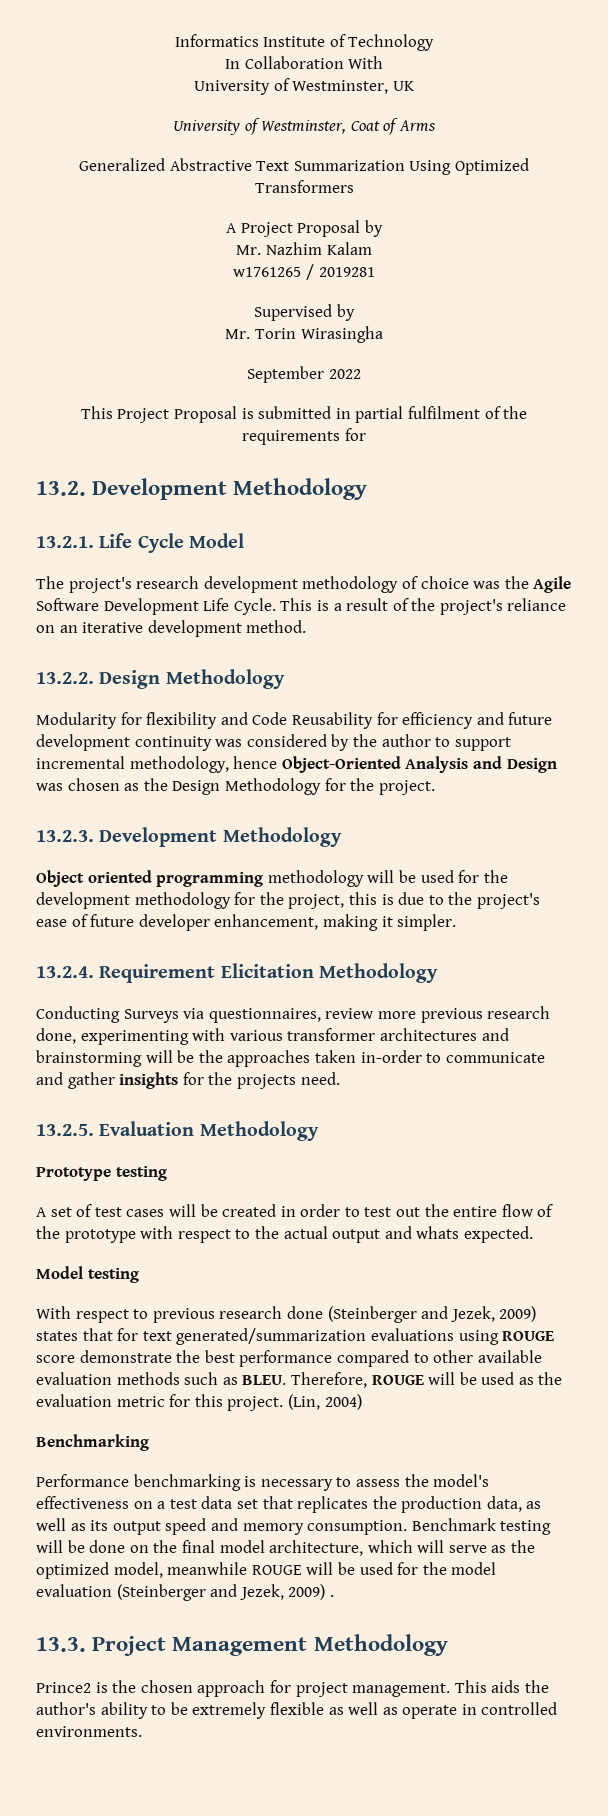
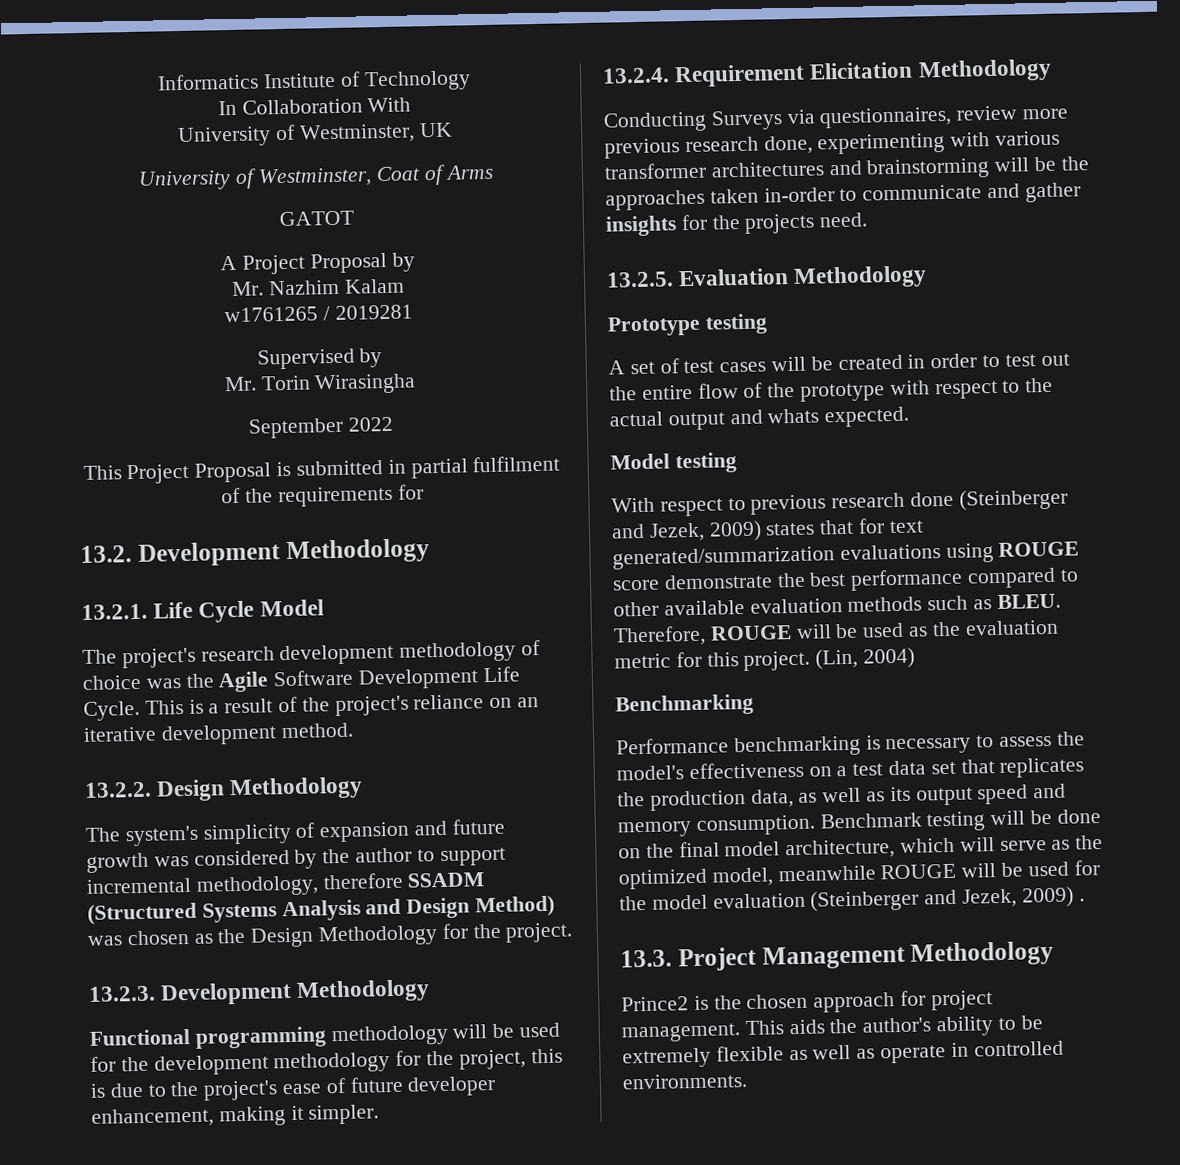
- Generalized Abstractive Text Summarization Using Optimized Transformers
+ GATOT
- Modularity for flexibility and Code Reusability for efficiency and future development continuity was considered by the author to support incremental methodology, hence Object-Oriented Analysis and Design was chosen as the Design Methodology for the project.
+ The system's simplicity of expansion and future growth was considered by the author to support incremental methodology, therefore SSADM (Structured Systems Analysis and Design Method) was chosen as the Design Methodology for the project.
- Object oriented programming methodology will be used for the development methodology for the project, this is due to the project's ease of future developer enhancement, making it simpler.
+ Functional programming methodology will be used for the development methodology for the project, this is due to the project's ease of future developer enhancement, making it simpler.

